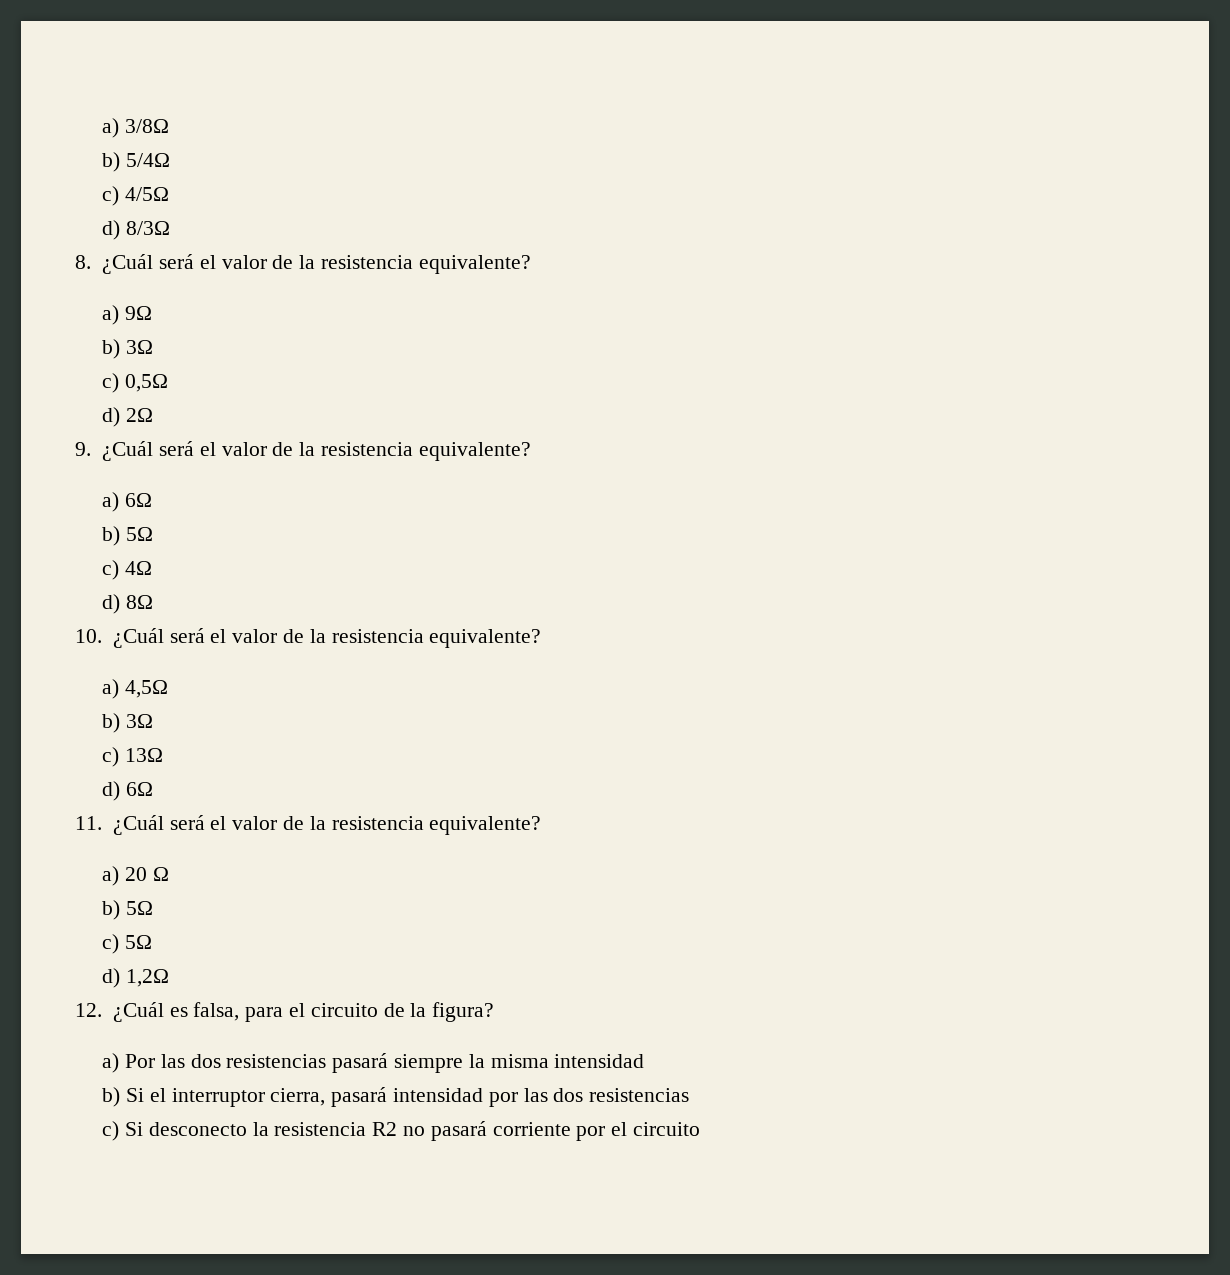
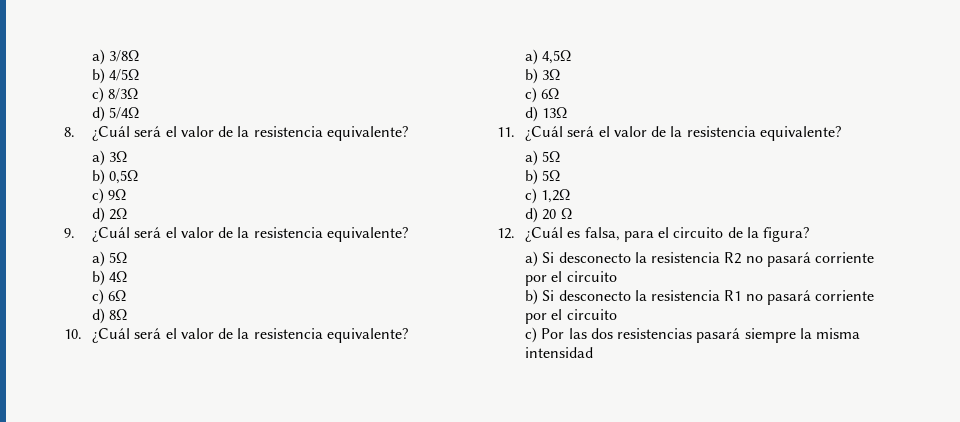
- b) 5/4Ω
- c) 4/5Ω
- d) 8/3Ω
+ b) 4/5Ω
+ c) 8/3Ω
+ d) 5/4Ω
- a) 9Ω
- b) 3Ω
- c) 0,5Ω
+ a) 3Ω
+ b) 0,5Ω
+ c) 9Ω
  9. ¿Cuál será el valor de la resistencia equivalente?
- a) 6Ω
- b) 5Ω
- c) 4Ω
+ a) 5Ω
+ b) 4Ω
+ c) 6Ω
  a) 4,5Ω
  b) 3Ω
- c) 13Ω
- d) 6Ω
+ c) 6Ω
+ d) 13Ω
  11. ¿Cuál será el valor de la resistencia equivalente?
- a) 20 Ω
+ a) 5Ω
  b) 5Ω
- c) 5Ω
- d) 1,2Ω
+ c) 1,2Ω
+ d) 20 Ω
- a) Por las dos resistencias pasará siempre la misma intensidad
- b) Si el interruptor cierra, pasará intensidad por las dos resistencias
- c) Si desconecto la resistencia R2 no pasará corriente por el circuito
+ a) Si desconecto la resistencia R2 no pasará corriente por el circuito
+ b) Si desconecto la resistencia R1 no pasará corriente por el circuito
+ c) Por las dos resistencias pasará siempre la misma intensidad

